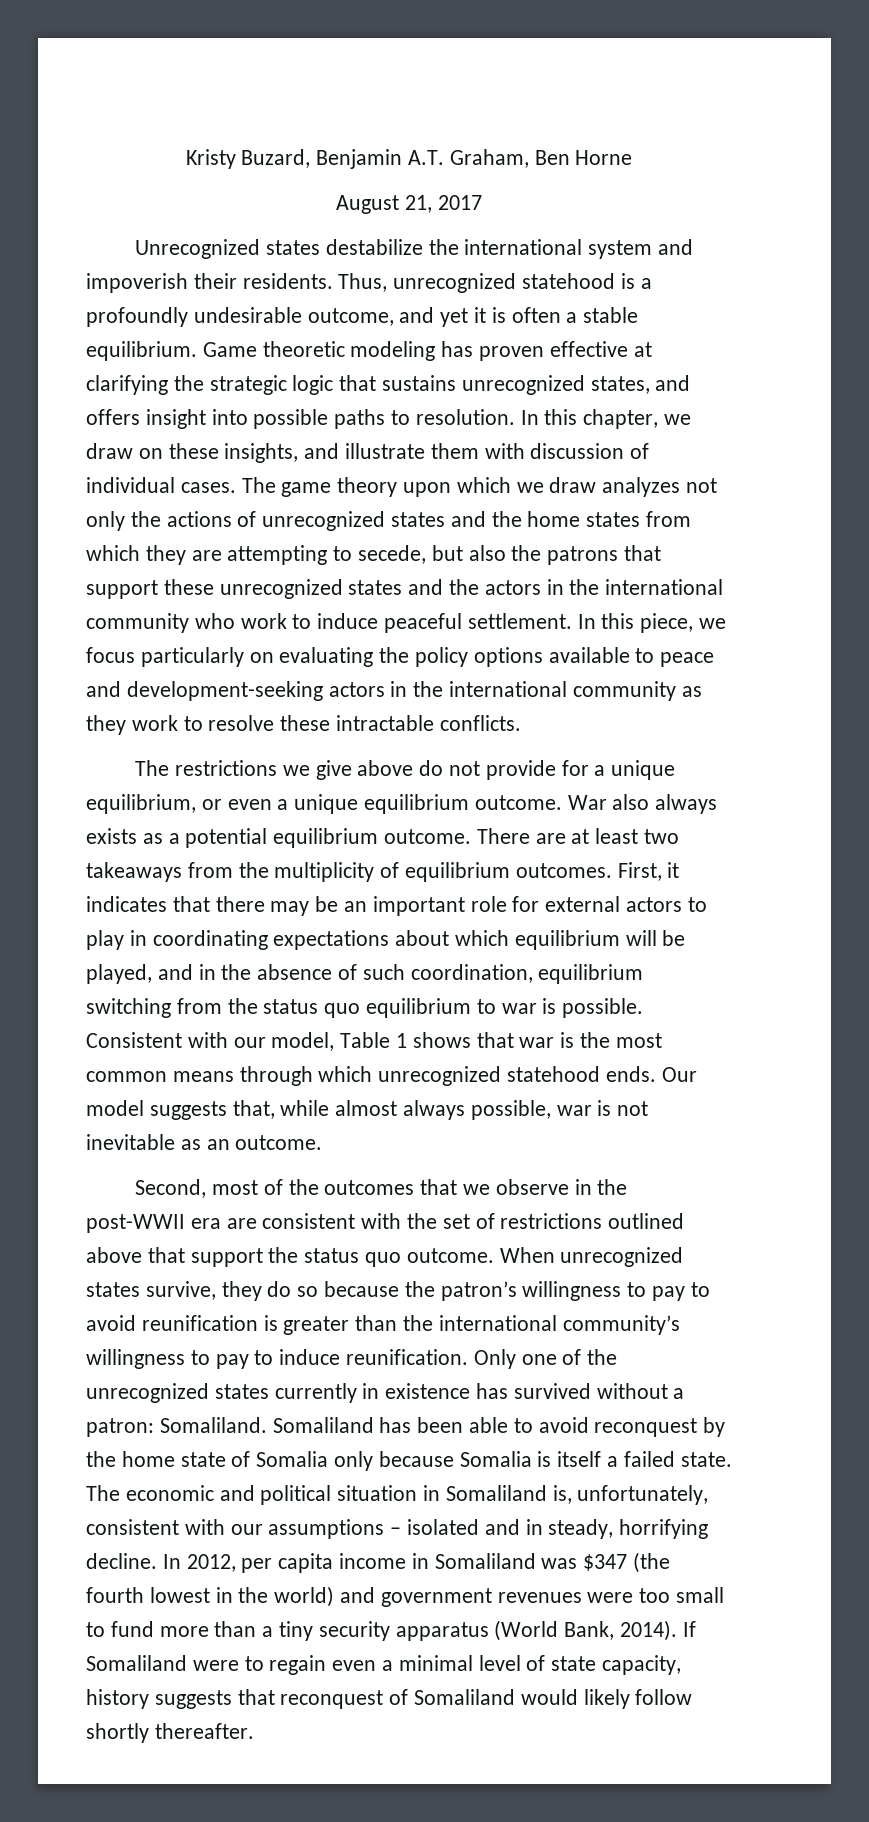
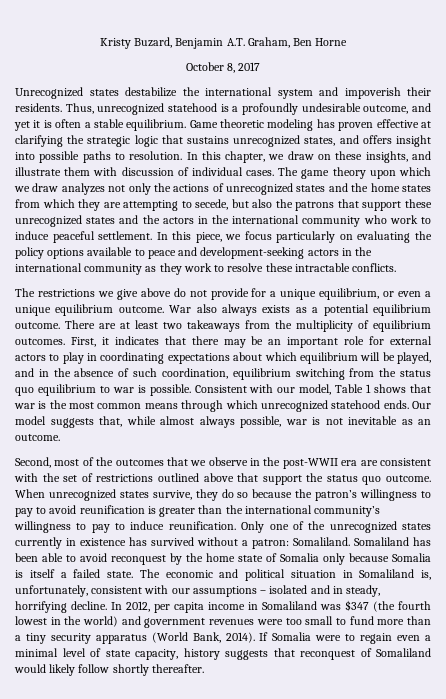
- August 21, 2017
+ October 8, 2017
- If Somaliland were to regain even a minimal level of state capacity, history suggests that reconquest of Somaliland would likely follow shortly thereafter.
+ If Somalia were to regain even a minimal level of state capacity, history suggests that reconquest of Somaliland would likely follow shortly thereafter.

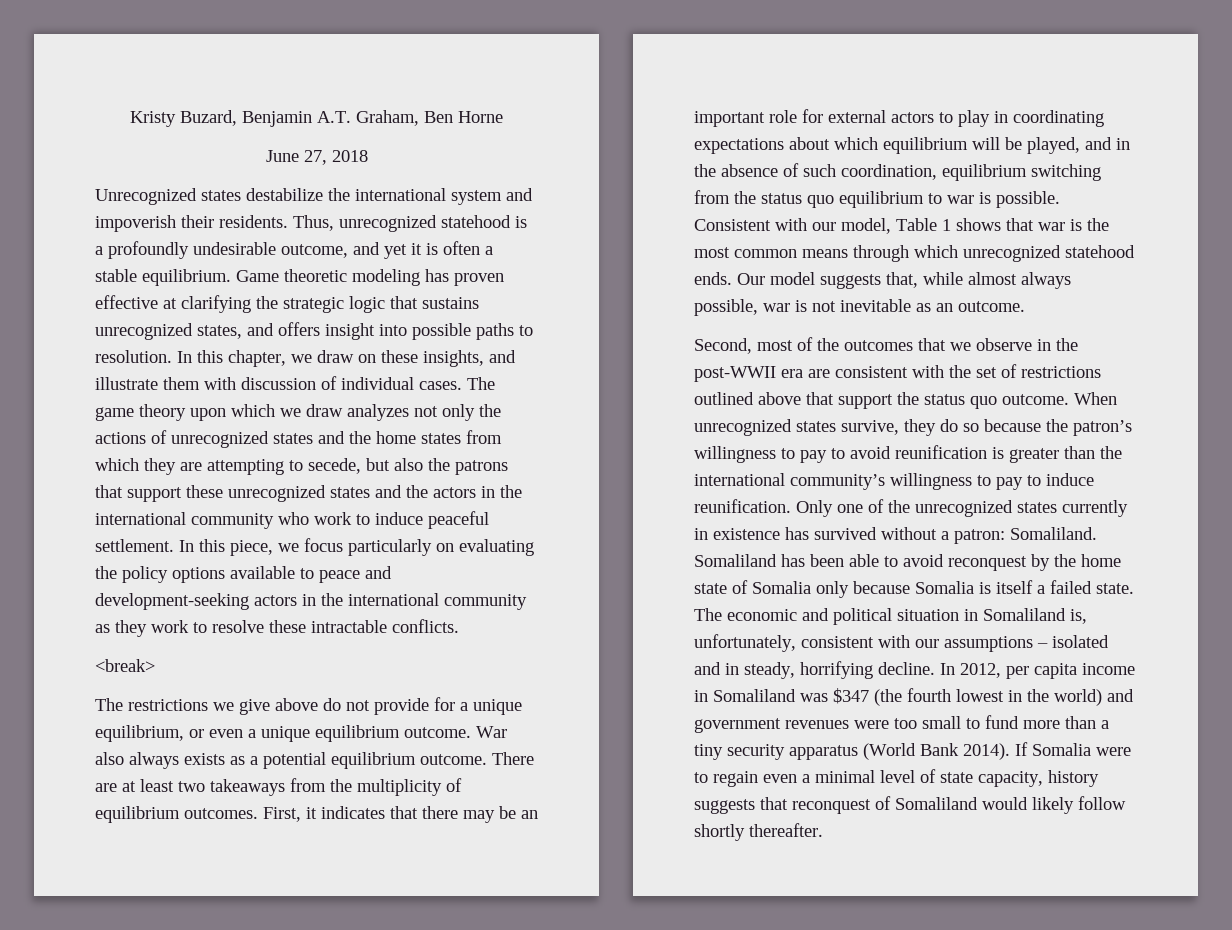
- October 8, 2017
+ June 27, 2018
+ <break>
- In 2012, per capita income in Somaliland was $347 (the fourth lowest in the world) and government revenues were too small to fund more than a tiny security apparatus (World Bank, 2014).
+ In 2012, per capita income in Somaliland was $347 (the fourth lowest in the world) and government revenues were too small to fund more than a tiny security apparatus (World Bank 2014).

